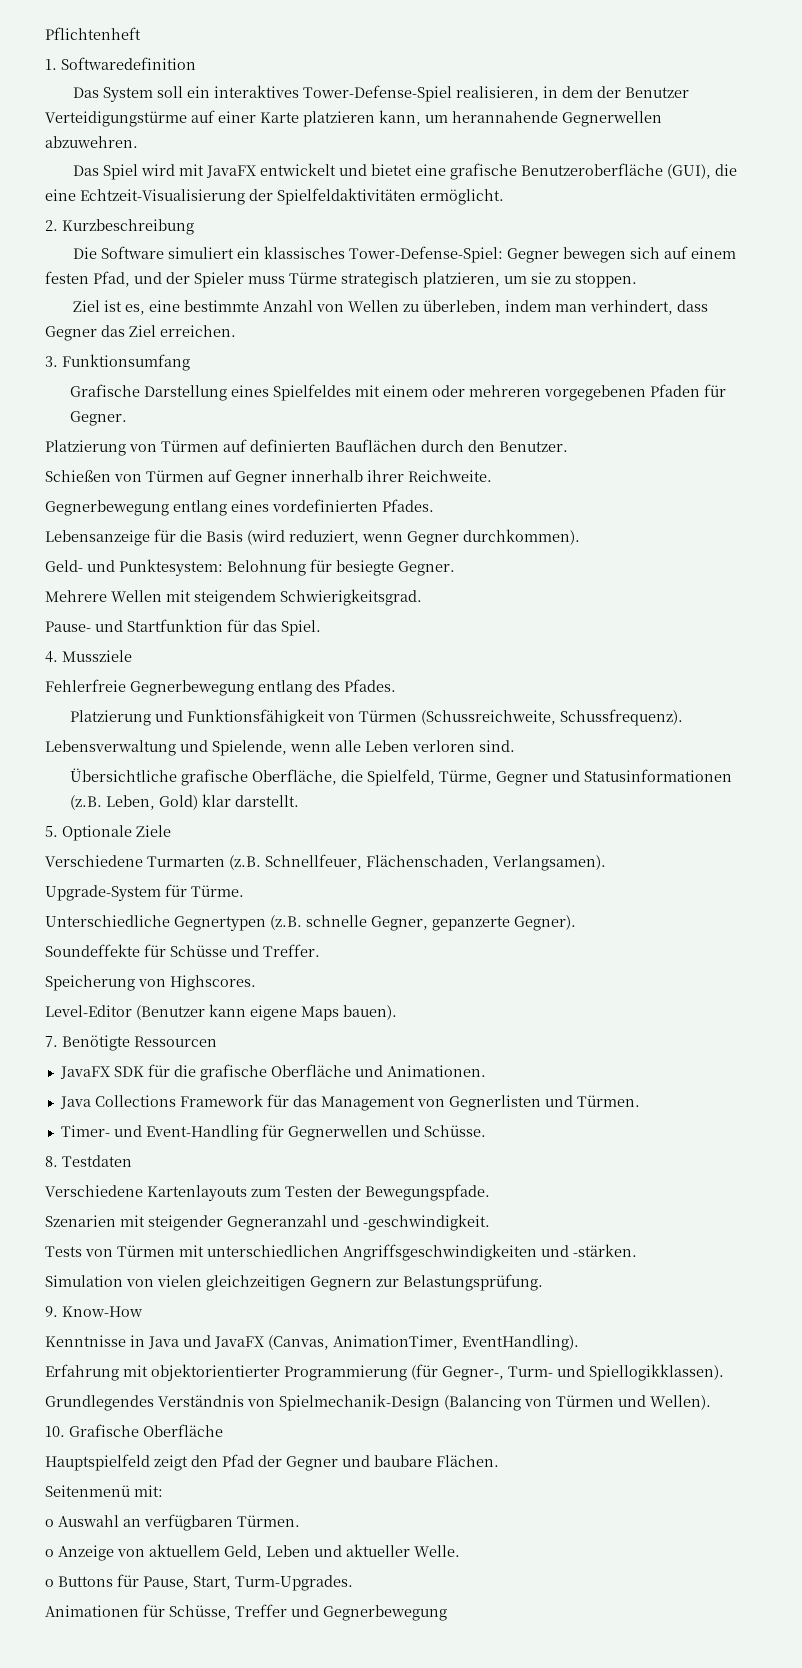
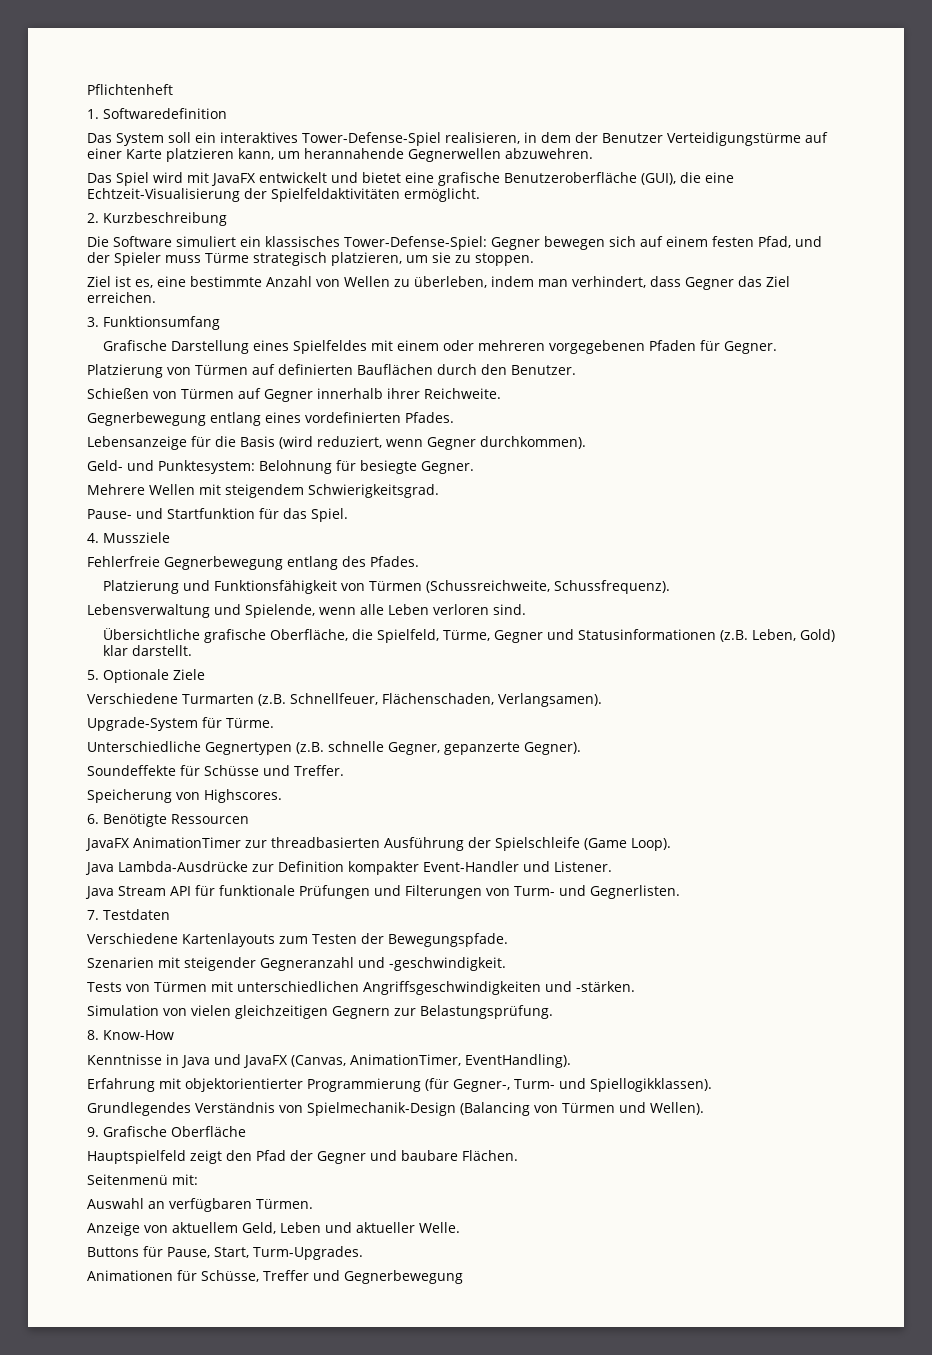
- Level-Editor (Benutzer kann eigene Maps bauen).
- 7. Benötigte Ressourcen
- JavaFX SDK für die grafische Oberfläche und Animationen.
- Java Collections Framework für das Management von Gegnerlisten und Türmen.
- Timer- und Event-Handling für Gegnerwellen und Schüsse.
- 8. Testdaten
+ 6. Benötigte Ressourcen
+ JavaFX AnimationTimer zur threadbasierten Ausführung der Spielschleife (Game Loop).
+ Java Lambda-Ausdrücke zur Definition kompakter Event-Handler und Listener.
+ Java Stream API für funktionale Prüfungen und Filterungen von Turm- und Gegnerlisten.
+ 7. Testdaten
- 9. Know-How
+ 8. Know-How
- 10. Grafische Oberfläche
+ 9. Grafische Oberfläche
- o Auswahl an verfügbaren Türmen.
+ Auswahl an verfügbaren Türmen.
- o Anzeige von aktuellem Geld, Leben und aktueller Welle.
+ Anzeige von aktuellem Geld, Leben und aktueller Welle.
- o Buttons für Pause, Start, Turm-Upgrades.
+ Buttons für Pause, Start, Turm-Upgrades.

